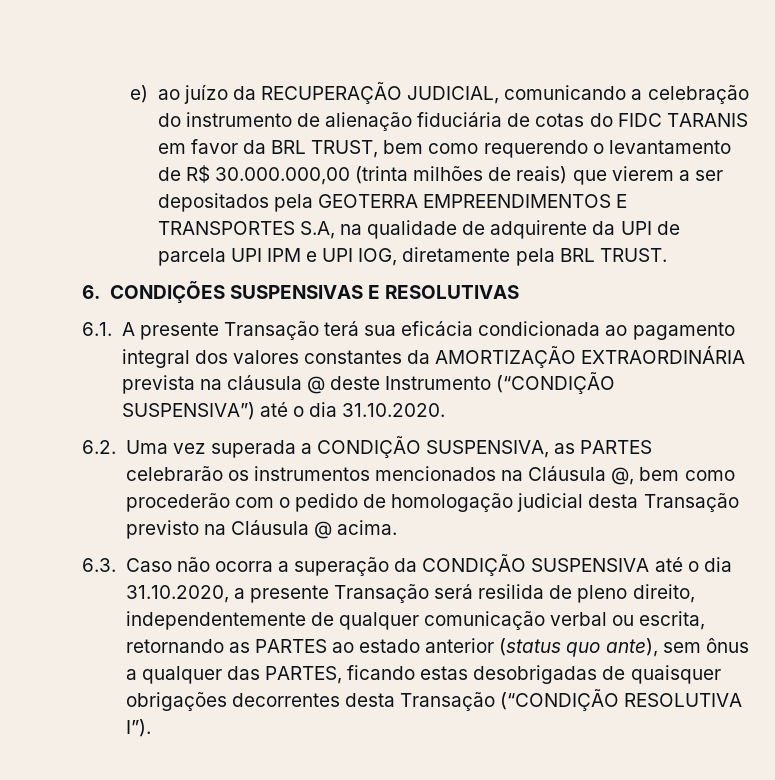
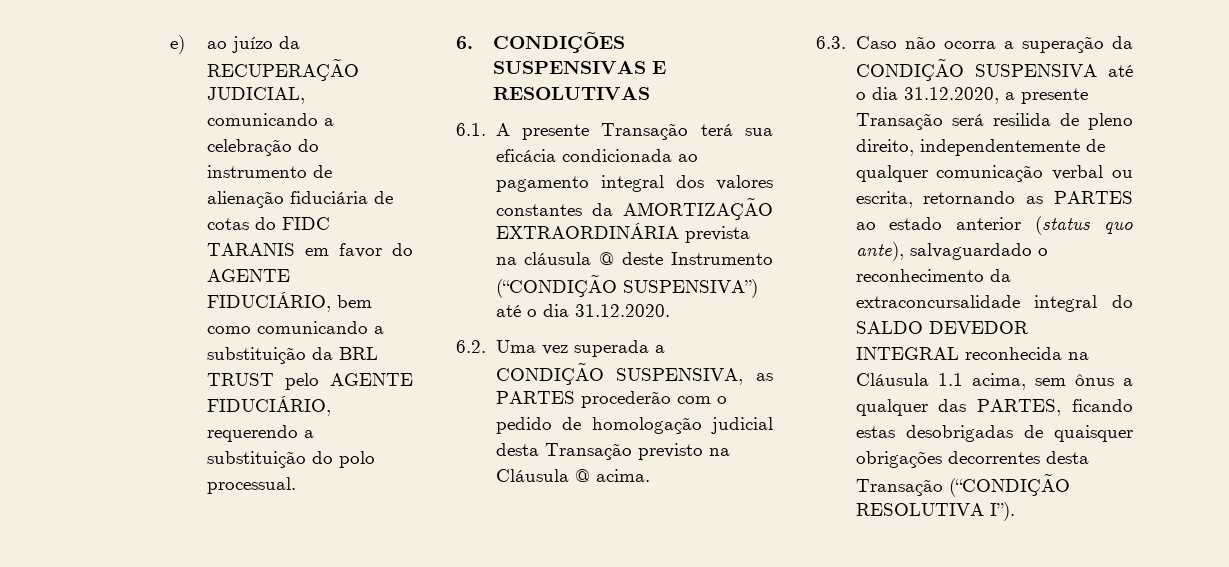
- e) ao juízo da RECUPERAÇÃO JUDICIAL, comunicando a celebração do instrumento de alienação fiduciária de cotas do FIDC TARANIS em favor da BRL TRUST, bem como requerendo o levantamento de R$ 30.000.000,00 (trinta milhões de reais) que vierem a ser depositados pela GEOTERRA EMPREENDIMENTOS E TRANSPORTES S.A, na qualidade de adquirente da UPI de parcela UPI IPM e UPI IOG, diretamente pela BRL TRUST.
+ e) ao juízo da RECUPERAÇÃO JUDICIAL, comunicando a celebração do instrumento de alienação fiduciária de cotas do FIDC TARANIS em favor do AGENTE FIDUCIÁRIO, bem como comunicando a substituição da BRL TRUST pelo AGENTE FIDUCIÁRIO, requerendo a substituição do polo processual.
- 6.1. A presente Transação terá sua eficácia condicionada ao pagamento integral dos valores constantes da AMORTIZAÇÃO EXTRAORDINÁRIA prevista na cláusula @ deste Instrumento (“CONDIÇÃO SUSPENSIVA”) até o dia 31.10.2020.
+ 6.1. A presente Transação terá sua eficácia condicionada ao pagamento integral dos valores constantes da AMORTIZAÇÃO EXTRAORDINÁRIA prevista na cláusula @ deste Instrumento (“CONDIÇÃO SUSPENSIVA”) até o dia 31.12.2020.
- 6.2. Uma vez superada a CONDIÇÃO SUSPENSIVA, as PARTES celebrarão os instrumentos mencionados na Cláusula @, bem como procederão com o pedido de homologação judicial desta Transação previsto na Cláusula @ acima.
+ 6.2. Uma vez superada a CONDIÇÃO SUSPENSIVA, as PARTES procederão com o pedido de homologação judicial desta Transação previsto na Cláusula @ acima.
- 6.3. Caso não ocorra a superação da CONDIÇÃO SUSPENSIVA até o dia 31.10.2020, a presente Transação será resilida de pleno direito, independentemente de qualquer comunicação verbal ou escrita, retornando as PARTES ao estado anterior (status quo ante), sem ônus a qualquer das PARTES, ficando estas desobrigadas de quaisquer obrigações decorrentes desta Transação (“CONDIÇÃO RESOLUTIVA I”).
+ 6.3. Caso não ocorra a superação da CONDIÇÃO SUSPENSIVA até o dia 31.12.2020, a presente Transação será resilida de pleno direito, independentemente de qualquer comunicação verbal ou escrita, retornando as PARTES ao estado anterior (status quo ante), salvaguardado o reconhecimento da extraconcursalidade integral do SALDO DEVEDOR INTEGRAL reconhecida na Cláusula 1.1 acima, sem ônus a qualquer das PARTES, ficando estas desobrigadas de quaisquer obrigações decorrentes desta Transação (“CONDIÇÃO RESOLUTIVA I”).

